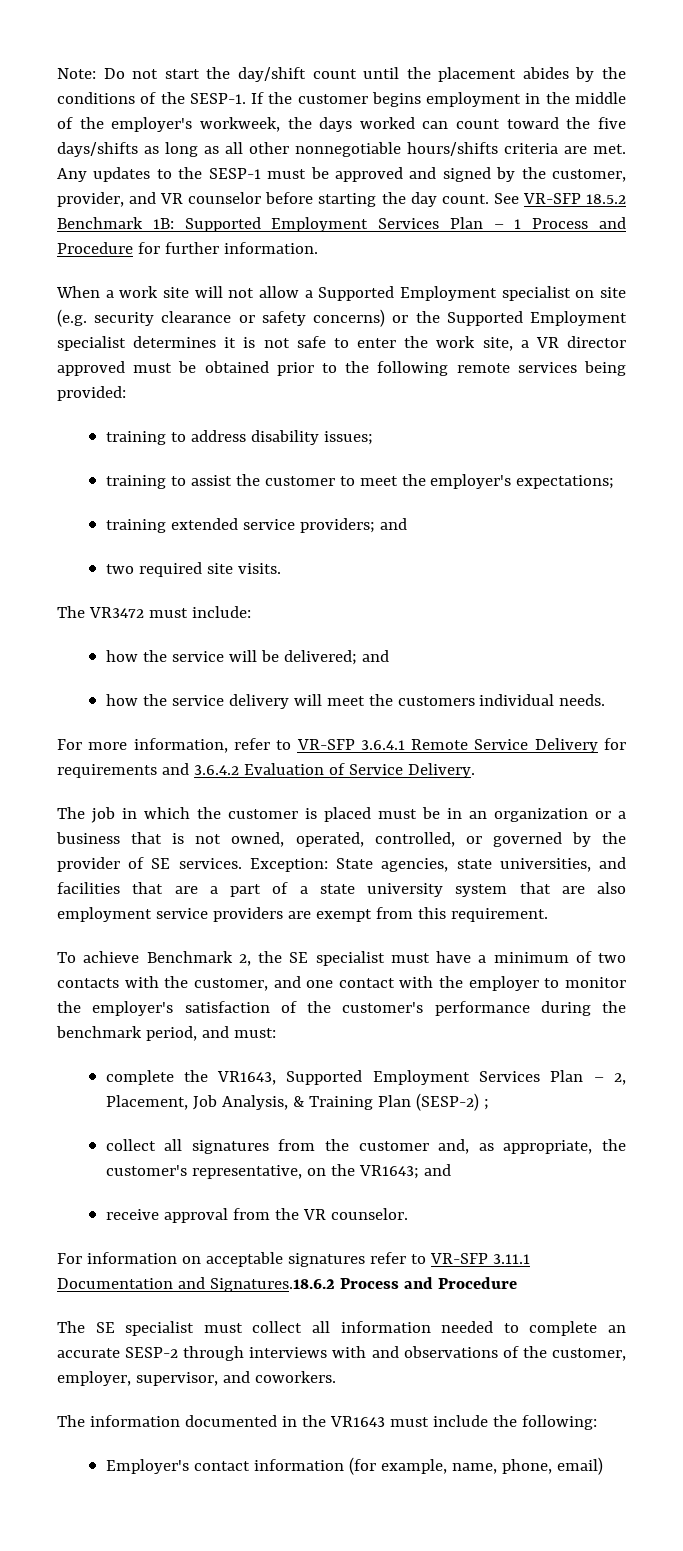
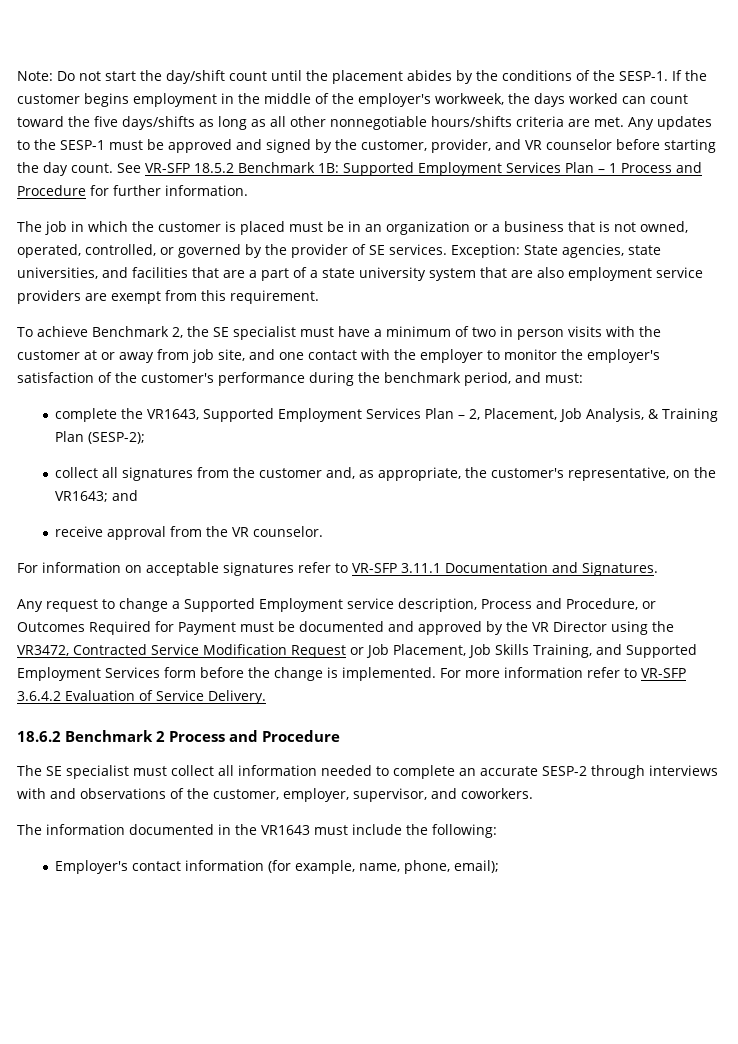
- When a work site will not allow a Supported Employment specialist on site (e.g. security clearance or safety concerns) or the Supported Employment specialist determines it is not safe to enter the work site, a VR director approved must be obtained prior to the following remote services being provided:
- training to address disability issues;
- training to assist the customer to meet the employer's expectations;
- training extended service providers; and
- two required site visits.
- The VR3472 must include:
- how the service will be delivered; and
- how the service delivery will meet the customers individual needs.
- For more information, refer to VR-SFP 3.6.4.1 Remote Service Delivery for requirements and 3.6.4.2 Evaluation of Service Delivery.
- To achieve Benchmark 2, the SE specialist must have a minimum of two contacts with the customer, and one contact with the employer to monitor the employer's satisfaction of the customer's performance during the benchmark period, and must:
+ To achieve Benchmark 2, the SE specialist must have a minimum of two in person visits with the customer at or away from job site, and one contact with the employer to monitor the employer's satisfaction of the customer's performance during the benchmark period, and must:
- complete the VR1643, Supported Employment Services Plan – 2, Placement, Job Analysis, & Training Plan (SESP-2) ;
+ complete the VR1643, Supported Employment Services Plan – 2, Placement, Job Analysis, & Training Plan (SESP-2);
- For information on acceptable signatures refer to VR-SFP 3.11.1 Documentation and Signatures.18.6.2 Process and Procedure
+ For information on acceptable signatures refer to VR-SFP 3.11.1 Documentation and Signatures.
+ Any request to change a Supported Employment service description, Process and Procedure, or Outcomes Required for Payment must be documented and approved by the VR Director using the VR3472, Contracted Service Modification Request or Job Placement, Job Skills Training, and Supported Employment Services form before the change is implemented. For more information refer to VR-SFP 3.6.4.2 Evaluation of Service Delivery.
+ 18.6.2 Benchmark 2 Process and Procedure
- Employer's contact information (for example, name, phone, email)
+ Employer's contact information (for example, name, phone, email);

